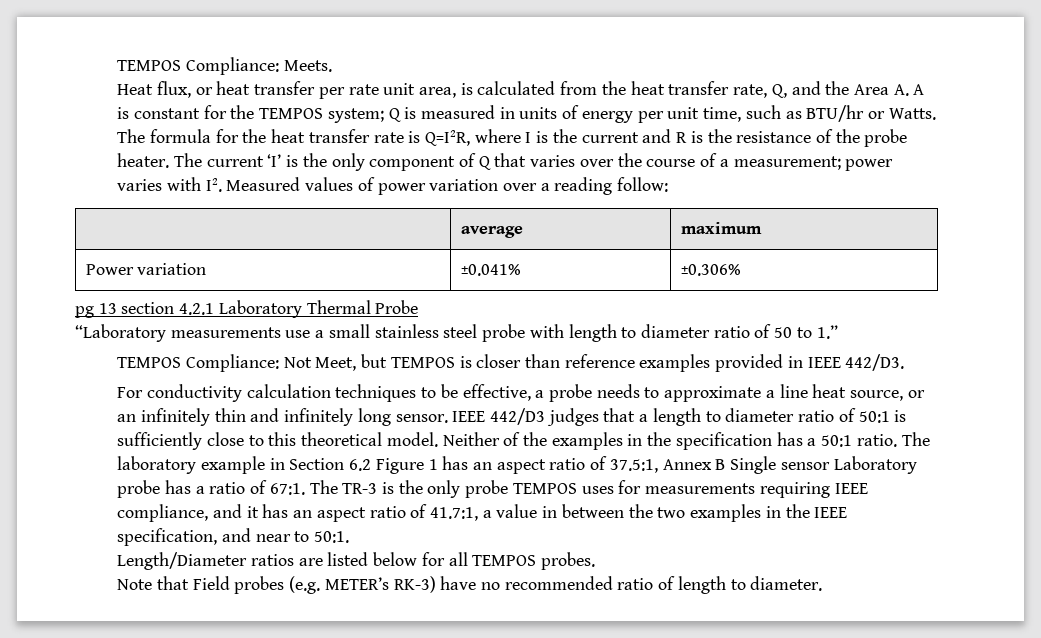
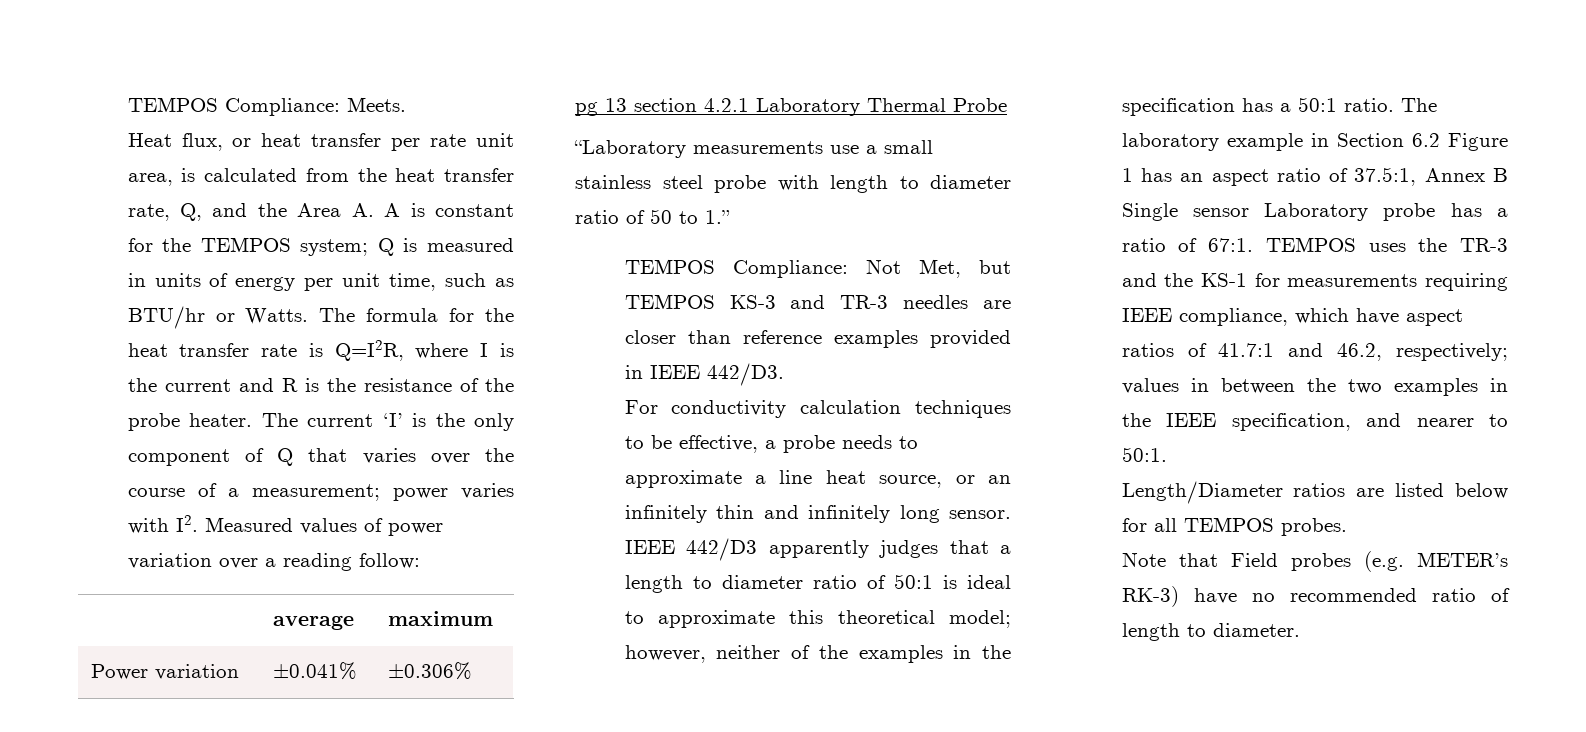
- TEMPOS Compliance: Not Meet, but TEMPOS is closer than reference examples provided in IEEE 442/D3.
+ TEMPOS Compliance: Not Met, but TEMPOS KS-3 and TR-3 needles are closer than reference examples provided in IEEE 442/D3.
- IEEE 442/D3 judges that a length to diameter ratio of 50:1 is sufficiently close to this theoretical model. Neither of the examples in the specification has a 50:1 ratio.
+ IEEE 442/D3 apparently judges that a length to diameter ratio of 50:1 is ideal to approximate this theoretical model; however, neither of the examples in the specification has a 50:1 ratio.
- The TR-3 is the only probe TEMPOS uses for measurements requiring IEEE compliance, and it has an aspect ratio of 41.7:1, a value in between the two examples in the IEEE specification, and near to 50:1.
+ TEMPOS uses the TR-3 and the KS-1 for measurements requiring IEEE compliance, which have aspect ratios of 41.7:1 and 46.2, respectively; values in between the two examples in the IEEE specification, and nearer to 50:1.

